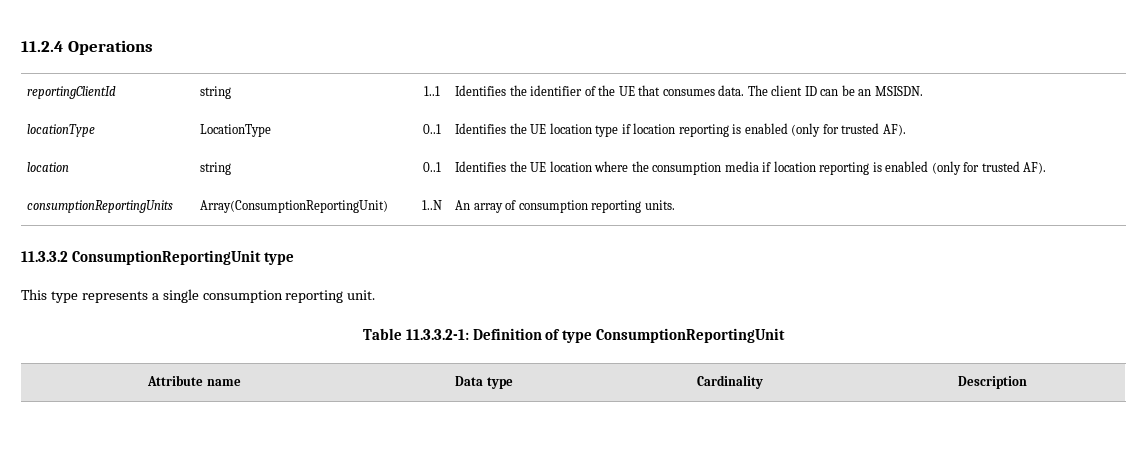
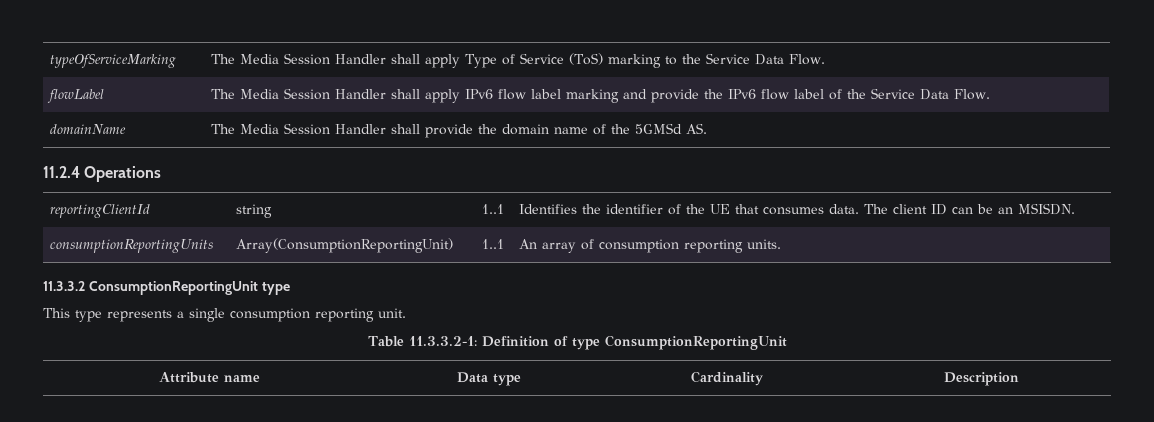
+ typeOfServiceMarking | The Media Session Handler shall apply Type of Service (ToS) marking to the Service Data Flow.
+ flowLabel | The Media Session Handler shall apply IPv6 flow label marking and provide the IPv6 flow label of the Service Data Flow.
+ domainName | The Media Session Handler shall provide the domain name of the 5GMSd AS.
- locationType | LocationType | 0..1 | Identifies the UE location type if location reporting is enabled (only for trusted AF).
- location | string | 0..1 | Identifies the UE location where the consumption media if location reporting is enabled (only for trusted AF).
- consumptionReportingUnits | Array(ConsumptionReportingUnit) | 1..N | An array of consumption reporting units.
+ consumptionReportingUnits | Array(ConsumptionReportingUnit) | 1..1 | An array of consumption reporting units.

